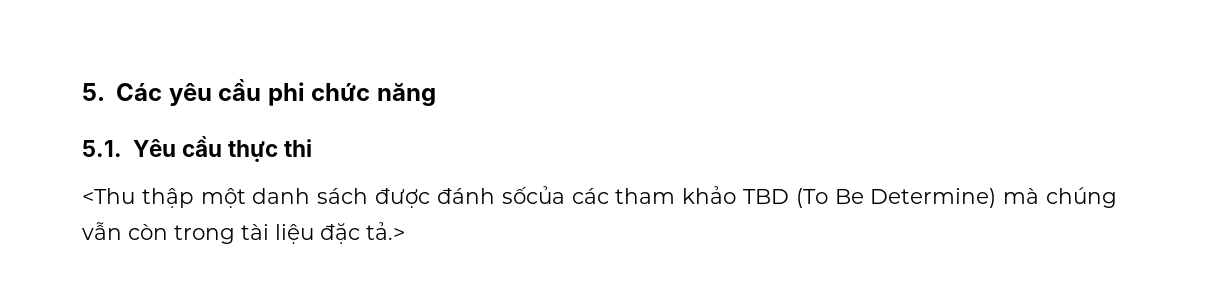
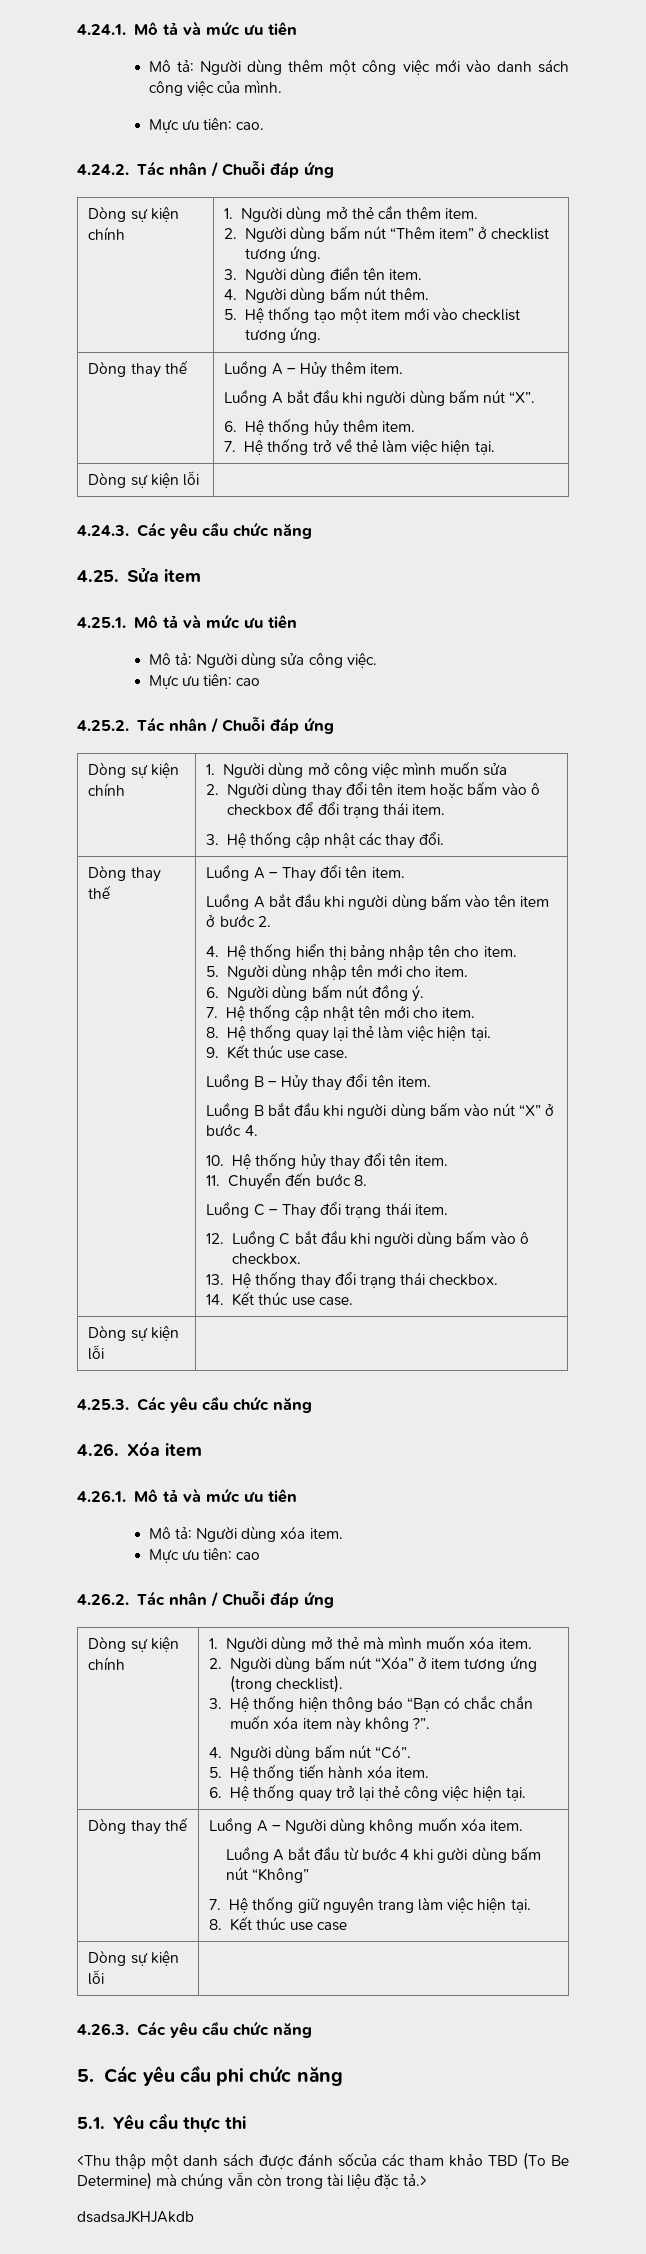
+ 4.24.1. Mô tả và mức ưu tiên
+ Mô tả: Người dùng thêm một công việc mới vào danh sách công việc của mình.
+ Mực ưu tiên: cao.
+ 4.24.2. Tác nhân / Chuỗi đáp ứng
+ Dòng sự kiện chính | 1. Người dùng mở thẻ cần thêm item.
+ 2. Người dùng bấm nút “Thêm item” ở checklist tương ứng.
+ 3. Người dùng điền tên item.
+ 4. Người dùng bấm nút thêm.
+ 5. Hệ thống tạo một item mới vào checklist tương ứng.
+ Dòng thay thế | Luồng A – Hủy thêm item.
+ Luồng A bắt đầu khi người dùng bấm nút “X”.
+ 6. Hệ thống hủy thêm item.
+ 7. Hệ thống trở về thẻ làm việc hiện tại.
+ Dòng sự kiện lỗi |
+ 4.24.3. Các yêu cầu chức năng
+ 4.25. Sửa item
+ 4.25.1. Mô tả và mức ưu tiên
+ Mô tả: Người dùng sửa công việc.
+ Mực ưu tiên: cao
+ 4.25.2. Tác nhân / Chuỗi đáp ứng
+ Dòng sự kiện chính | 1. Người dùng mở công việc mình muốn sửa
+ 2. Người dùng thay đổi tên item hoặc bấm vào ô checkbox để đổi trạng thái item.
+ 3. Hệ thống cập nhật các thay đổi.
+ Dòng thay thế | Luồng A – Thay đổi tên item.
+ Luồng A bắt đầu khi người dùng bấm vào tên item ở bước 2.
+ 4. Hệ thống hiển thị bảng nhập tên cho item.
+ 5. Người dùng nhập tên mới cho item.
+ 6. Người dùng bấm nút đồng ý.
+ 7. Hệ thống cập nhật tên mới cho item.
+ 8. Hệ thống quay lại thẻ làm việc hiện tại.
+ 9. Kết thúc use case.
+ Luồng B – Hủy thay đổi tên item.
+ Luồng B bắt đầu khi người dùng bấm vào nút “X” ở bước 4.
+ 10. Hệ thống hủy thay đổi tên item.
+ 11. Chuyển đến bước 8.
+ Luồng C – Thay đổi trạng thái item.
+ 12. Luồng C bắt đầu khi người dùng bấm vào ô checkbox.
+ 13. Hệ thống thay đổi trạng thái checkbox.
+ 14. Kết thúc use case.
+ Dòng sự kiện lỗi |
+ 4.25.3. Các yêu cầu chức năng
+ 4.26. Xóa item
+ 4.26.1. Mô tả và mức ưu tiên
+ Mô tả: Người dùng xóa item.
+ Mực ưu tiên: cao
+ 4.26.2. Tác nhân / Chuỗi đáp ứng
+ Dòng sự kiện chính | 1. Người dùng mở thẻ mà mình muốn xóa item.
+ 2. Người dùng bấm nút “Xóa” ở item tương ứng (trong checklist).
+ 3. Hệ thống hiện thông báo “Bạn có chắc chắn muốn xóa item này không ?”.
+ 4. Người dùng bấm nút “Có”.
+ 5. Hệ thống tiến hành xóa item.
+ 6. Hệ thống quay trở lại thẻ công việc hiện tại.
+ Dòng thay thế | Luồng A – Người dùng không muốn xóa item.
+ Luồng A bắt đầu từ bước 4 khi gười dùng bấm nút “Không”
+ 7. Hệ thống giữ nguyên trang làm việc hiện tại.
+ 8. Kết thúc use case
+ Dòng sự kiện lỗi |
+ 4.26.3. Các yêu cầu chức năng
+ dsadsaJKHJAkdb

